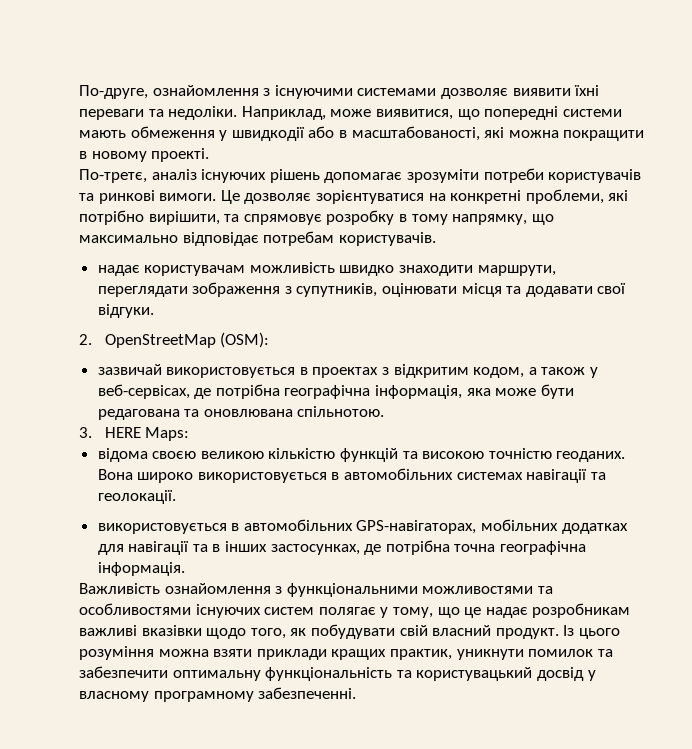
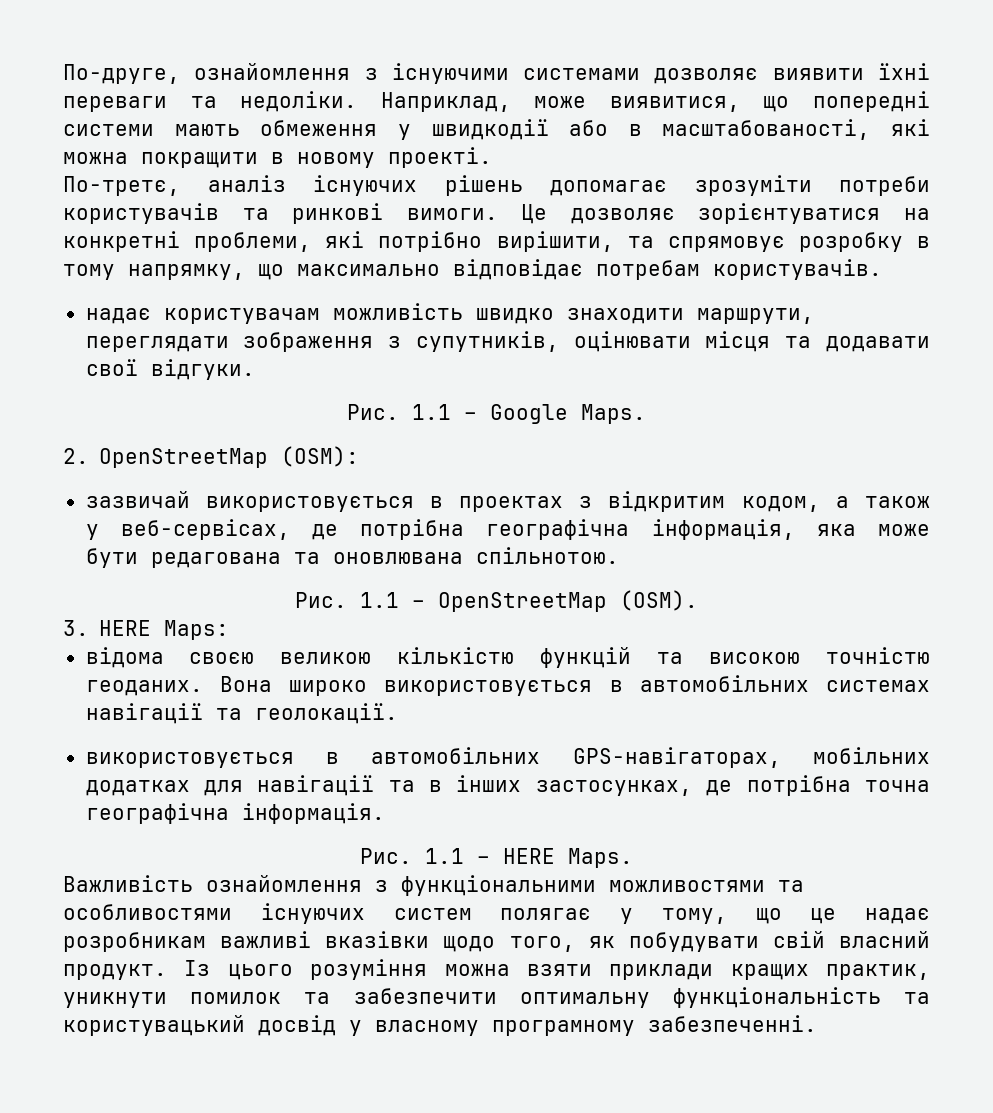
+ Рис. 1.1 – Google Maps.
+ Рис. 1.1 – OpenStreetMap (OSM).
+ Рис. 1.1 – HERE Maps.

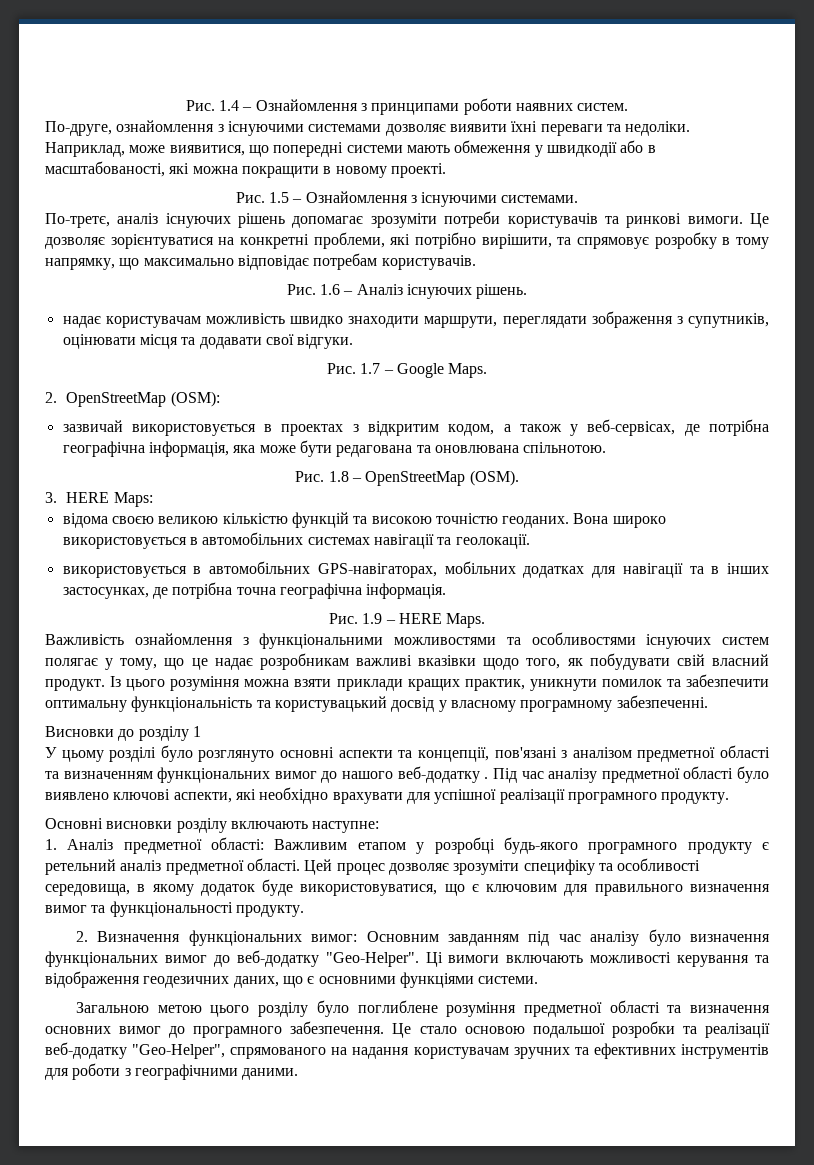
+ Рис. 1.4 – Ознайомлення з принципами роботи наявних систем.
+ Рис. 1.5 – Ознайомлення з існуючими системами.
+ Рис. 1.6 – Аналіз існуючих рішень.
- Рис. 1.1 – Google Maps.
+ Рис. 1.7 – Google Maps.
- Рис. 1.1 – OpenStreetMap (OSM).
+ Рис. 1.8 – OpenStreetMap (OSM).
- Рис. 1.1 – HERE Maps.
+ Рис. 1.9 – HERE Maps.
+ Висновки до розділу 1
+ У цьому розділі було розглянуто основні аспекти та концепції, пов'язані з аналізом предметної області та визначенням функціональних вимог до нашого веб-додатку . Під час аналізу предметної області було виявлено ключові аспекти, які необхідно врахувати для успішної реалізації програмного продукту.
+ Основні висновки розділу включають наступне:
+ 1. Аналіз предметної області: Важливим етапом у розробці будь-якого програмного продукту є ретельний аналіз предметної області. Цей процес дозволяє зрозуміти специфіку та особливості середовища, в якому додаток буде використовуватися, що є ключовим для правильного визначення вимог та функціональності продукту.
+ 2. Визначення функціональних вимог: Основним завданням під час аналізу було визначення функціональних вимог до веб-додатку "Geo-Helper". Ці вимоги включають можливості керування та відображення геодезичних даних, що є основними функціями системи.
+ Загальною метою цього розділу було поглиблене розуміння предметної області та визначення основних вимог до програмного забезпечення. Це стало основою подальшої розробки та реалізації веб-додатку "Geo-Helper", спрямованого на надання користувачам зручних та ефективних інструментів для роботи з географічними даними.

